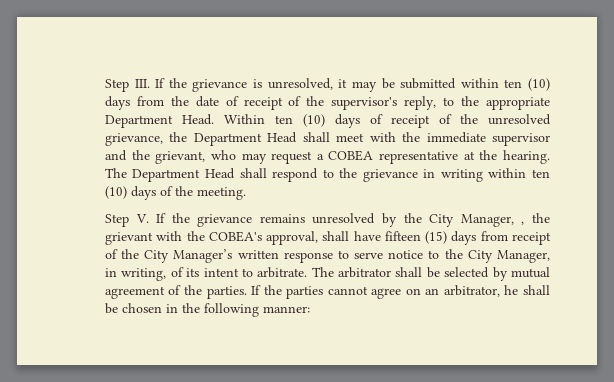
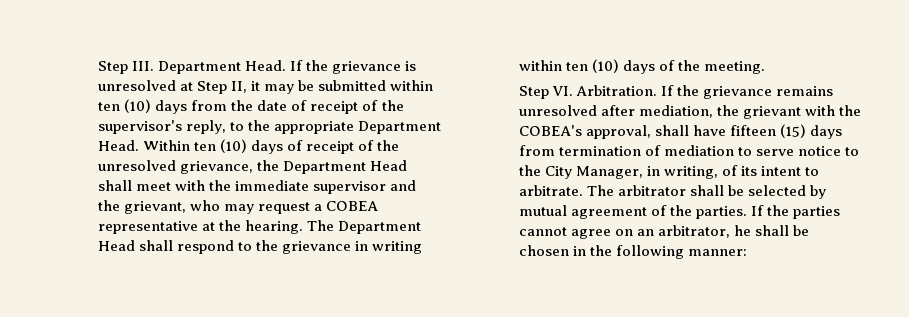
- Step III. If the grievance is unresolved, it may be submitted within ten (10) days from the date of receipt of the supervisor's reply, to the appropriate Department Head.
+ Step III. Department Head. If the grievance is unresolved at Step II, it may be submitted within ten (10) days from the date of receipt of the supervisor's reply, to the appropriate Department Head.
- Step V. If the grievance remains unresolved by the City Manager, , the grievant with the COBEA's approval, shall have fifteen (15) days from receipt of the City Manager’s written response to serve notice to the City Manager, in writing, of its intent to arbitrate.
+ Step VI. Arbitration. If the grievance remains unresolved after mediation, the grievant with the COBEA's approval, shall have fifteen (15) days from termination of mediation to serve notice to the City Manager, in writing, of its intent to arbitrate.

